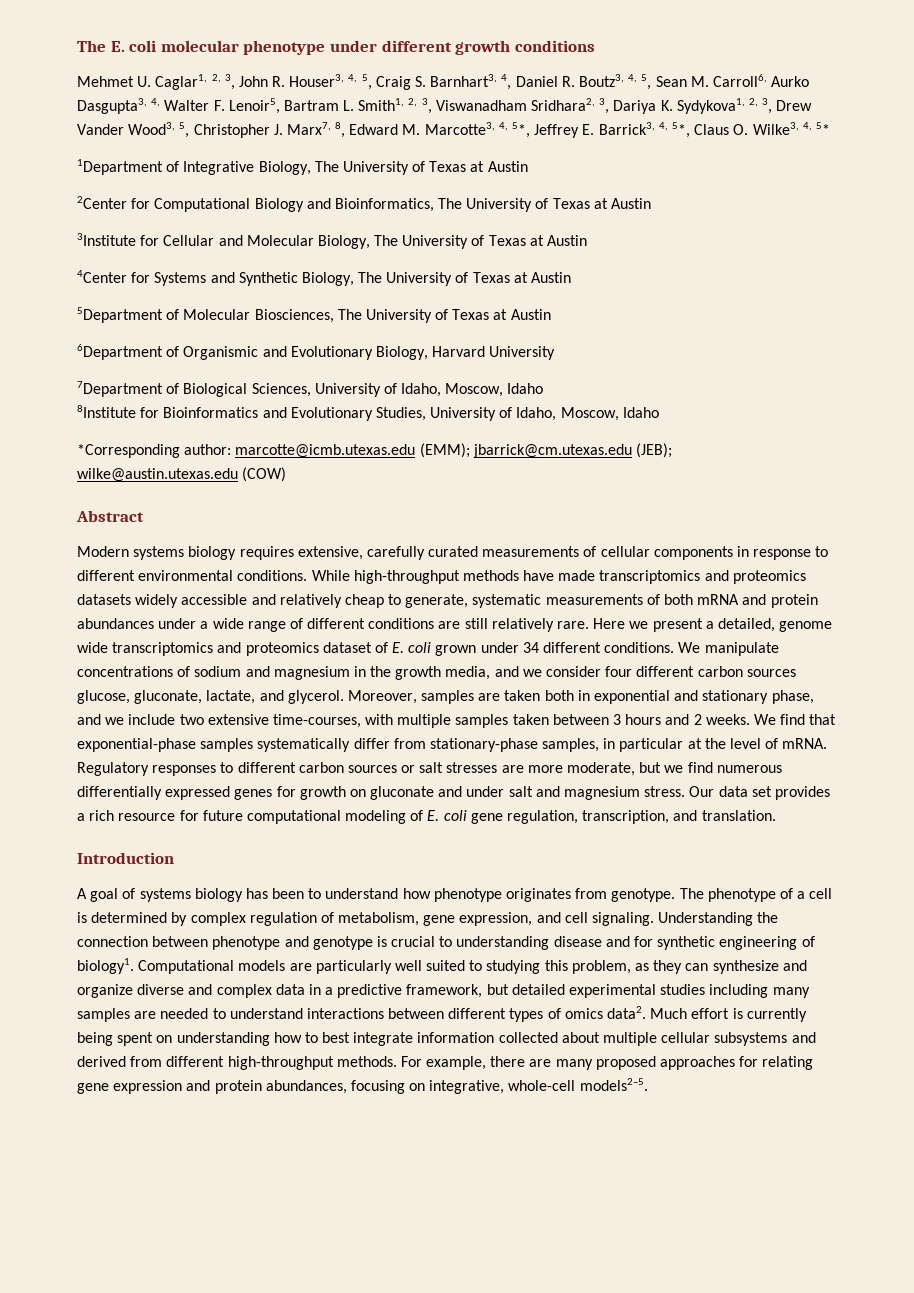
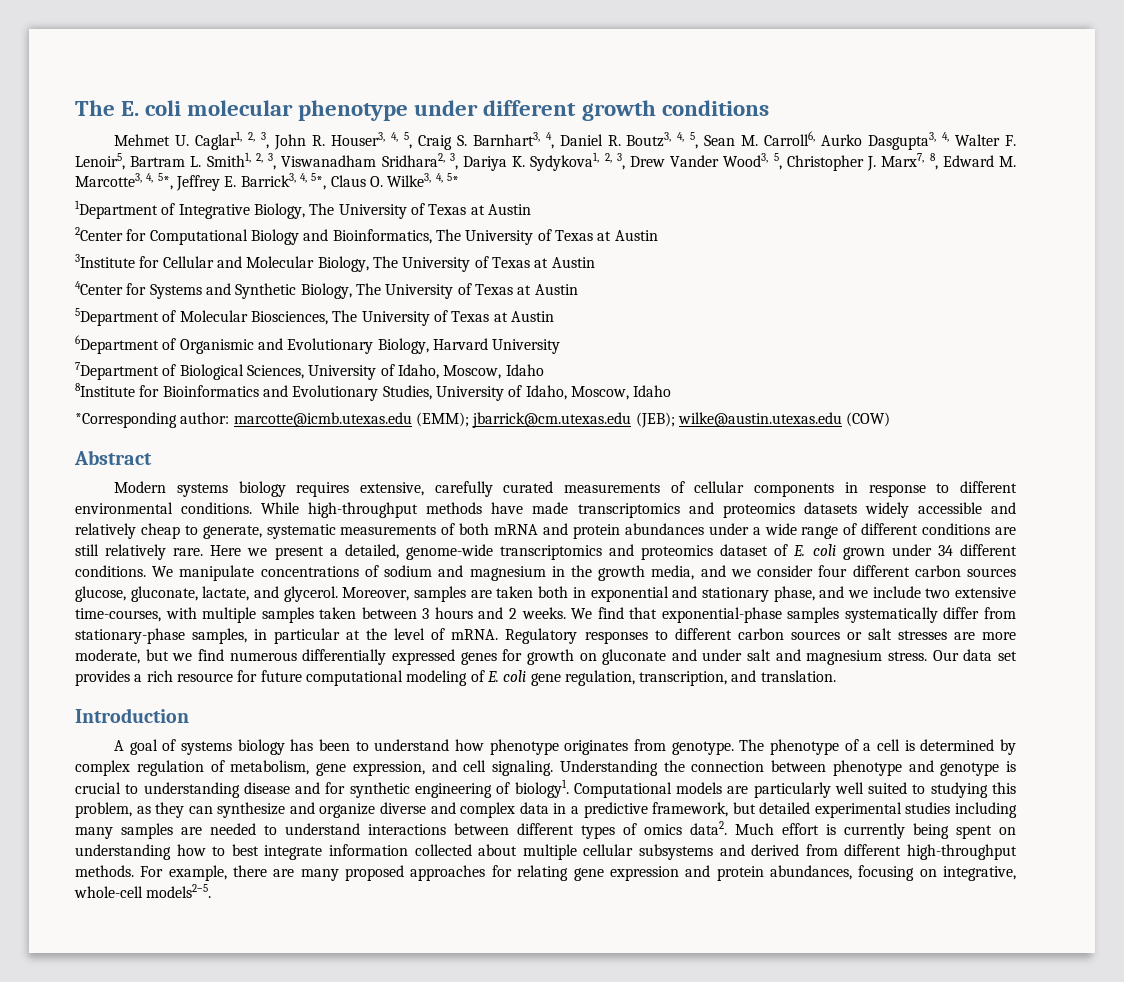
- Here we present a detailed, genome wide transcriptomics and proteomics dataset of E. coli grown under 34 different conditions.
+ Here we present a detailed, genome-wide transcriptomics and proteomics dataset of E. coli grown under 34 different conditions.

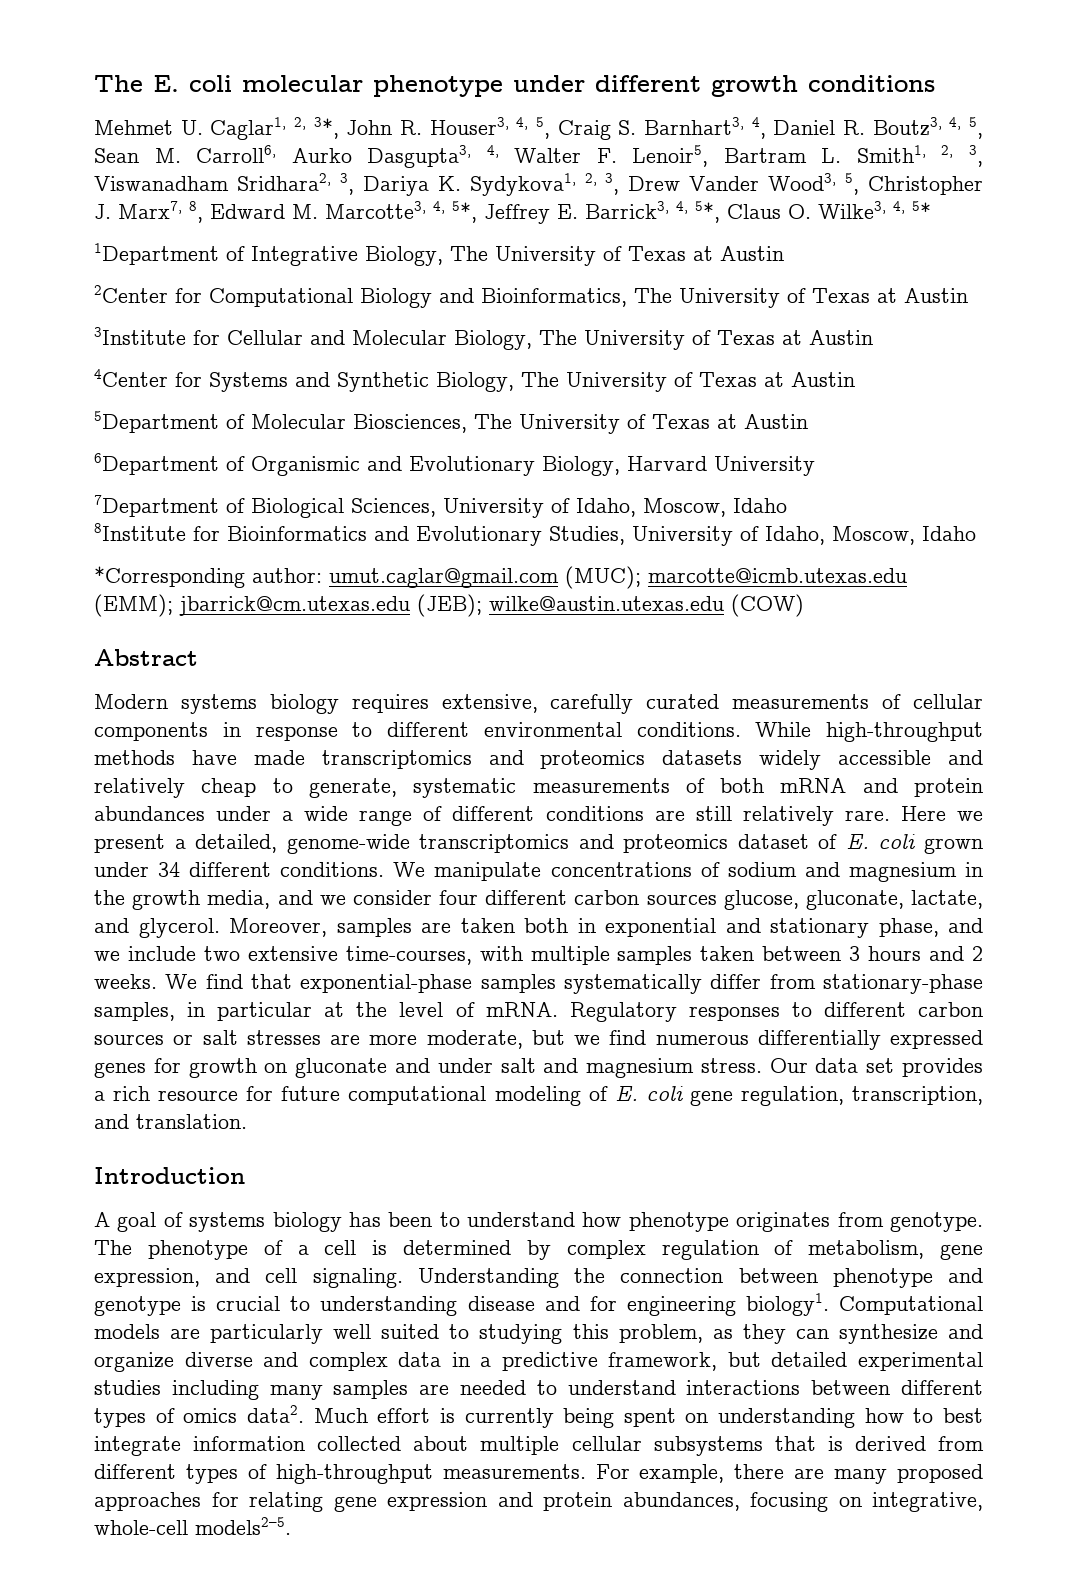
- Mehmet U. Caglar1, 2, 3, John R. Houser3, 4, 5, Craig S. Barnhart3, 4, Daniel R. Boutz3, 4, 5, Sean M. Carroll6, Aurko Dasgupta3, 4, Walter F. Lenoir5, Bartram L. Smith1, 2, 3, Viswanadham Sridhara2, 3, Dariya K. Sydykova1, 2, 3, Drew Vander Wood3, 5, Christopher J. Marx7, 8, Edward M. Marcotte3, 4, 5*, Jeffrey E. Barrick3, 4, 5*, Claus O. Wilke3, 4, 5*
+ Mehmet U. Caglar1, 2, 3*, John R. Houser3, 4, 5, Craig S. Barnhart3, 4, Daniel R. Boutz3, 4, 5, Sean M. Carroll6, Aurko Dasgupta3, 4, Walter F. Lenoir5, Bartram L. Smith1, 2, 3, Viswanadham Sridhara2, 3, Dariya K. Sydykova1, 2, 3, Drew Vander Wood3, 5, Christopher J. Marx7, 8, Edward M. Marcotte3, 4, 5*, Jeffrey E. Barrick3, 4, 5*, Claus O. Wilke3, 4, 5*
- *Corresponding author: marcotte@icmb.utexas.edu (EMM); jbarrick@cm.utexas.edu (JEB); wilke@austin.utexas.edu (COW)
+ *Corresponding author: umut.caglar@gmail.com (MUC); marcotte@icmb.utexas.edu (EMM); jbarrick@cm.utexas.edu (JEB); wilke@austin.utexas.edu (COW)
- Understanding the connection between phenotype and genotype is crucial to understanding disease and for synthetic engineering of biology1.
+ Understanding the connection between phenotype and genotype is crucial to understanding disease and for engineering biology1.
- Much effort is currently being spent on understanding how to best integrate information collected about multiple cellular subsystems and derived from different high-throughput methods.
+ Much effort is currently being spent on understanding how to best integrate information collected about multiple cellular subsystems that is derived from different types of high-throughput measurements.

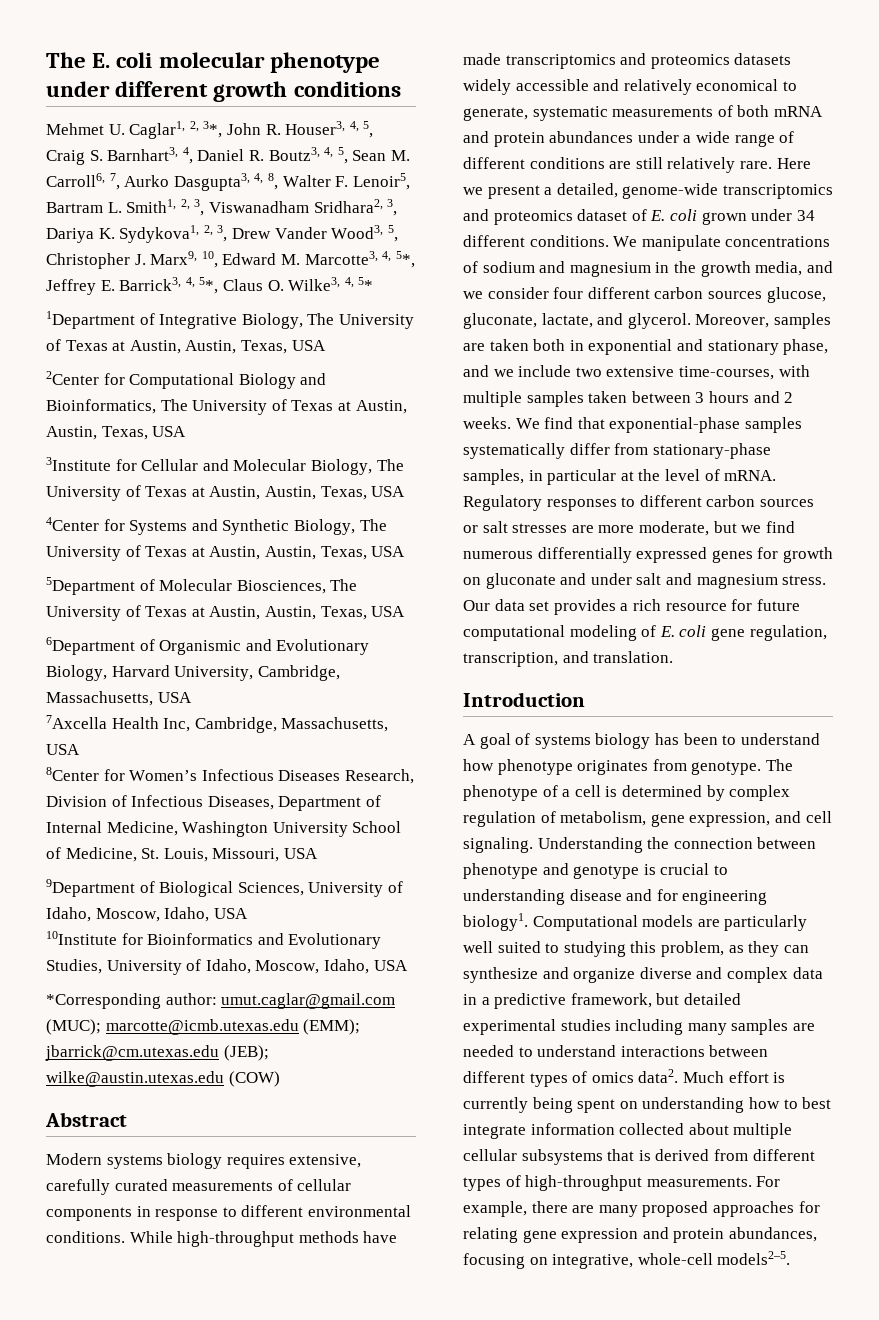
- Mehmet U. Caglar1, 2, 3*, John R. Houser3, 4, 5, Craig S. Barnhart3, 4, Daniel R. Boutz3, 4, 5, Sean M. Carroll6, Aurko Dasgupta3, 4, Walter F. Lenoir5, Bartram L. Smith1, 2, 3, Viswanadham Sridhara2, 3, Dariya K. Sydykova1, 2, 3, Drew Vander Wood3, 5, Christopher J. Marx7, 8, Edward M. Marcotte3, 4, 5*, Jeffrey E. Barrick3, 4, 5*, Claus O. Wilke3, 4, 5*
+ Mehmet U. Caglar1, 2, 3*, John R. Houser3, 4, 5, Craig S. Barnhart3, 4, Daniel R. Boutz3, 4, 5, Sean M. Carroll6, 7, Aurko Dasgupta3, 4, 8, Walter F. Lenoir5, Bartram L. Smith1, 2, 3, Viswanadham Sridhara2, 3, Dariya K. Sydykova1, 2, 3, Drew Vander Wood3, 5, Christopher J. Marx9, 10, Edward M. Marcotte3, 4, 5*, Jeffrey E. Barrick3, 4, 5*, Claus O. Wilke3, 4, 5*
- 1Department of Integrative Biology, The University of Texas at Austin
+ 1Department of Integrative Biology, The University of Texas at Austin, Austin, Texas, USA
- 2Center for Computational Biology and Bioinformatics, The University of Texas at Austin
+ 2Center for Computational Biology and Bioinformatics, The University of Texas at Austin, Austin, Texas, USA
- 3Institute for Cellular and Molecular Biology, The University of Texas at Austin
+ 3Institute for Cellular and Molecular Biology, The University of Texas at Austin, Austin, Texas, USA
- 4Center for Systems and Synthetic Biology, The University of Texas at Austin
+ 4Center for Systems and Synthetic Biology, The University of Texas at Austin, Austin, Texas, USA
- 5Department of Molecular Biosciences, The University of Texas at Austin
+ 5Department of Molecular Biosciences, The University of Texas at Austin, Austin, Texas, USA
- 6Department of Organismic and Evolutionary Biology, Harvard University
- 7Department of Biological Sciences, University of Idaho, Moscow, Idaho
- 8Institute for Bioinformatics and Evolutionary Studies, University of Idaho, Moscow, Idaho
+ 6Department of Organismic and Evolutionary Biology, Harvard University, Cambridge, Massachusetts, USA
+ 7Axcella Health Inc, Cambridge, Massachusetts, USA
+ 8Center for Women’s Infectious Diseases Research, Division of Infectious Diseases, Department of Internal Medicine, Washington University School of Medicine, St. Louis, Missouri, USA
+ 9Department of Biological Sciences, University of Idaho, Moscow, Idaho, USA
+ 10Institute for Bioinformatics and Evolutionary Studies, University of Idaho, Moscow, Idaho, USA
- While high-throughput methods have made transcriptomics and proteomics datasets widely accessible and relatively cheap to generate, systematic measurements of both mRNA and protein abundances under a wide range of different conditions are still relatively rare.
+ While high-throughput methods have made transcriptomics and proteomics datasets widely accessible and relatively economical to generate, systematic measurements of both mRNA and protein abundances under a wide range of different conditions are still relatively rare.

